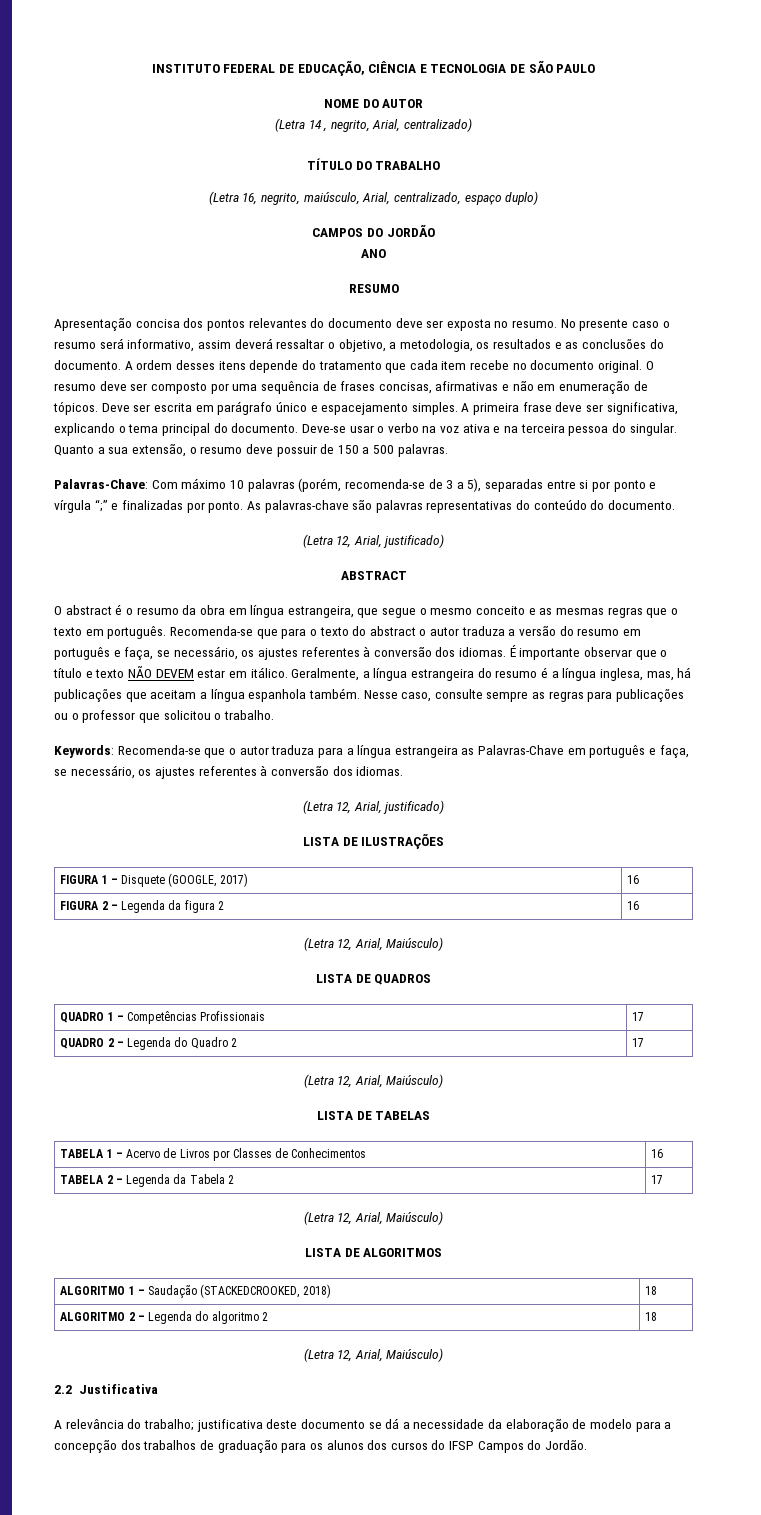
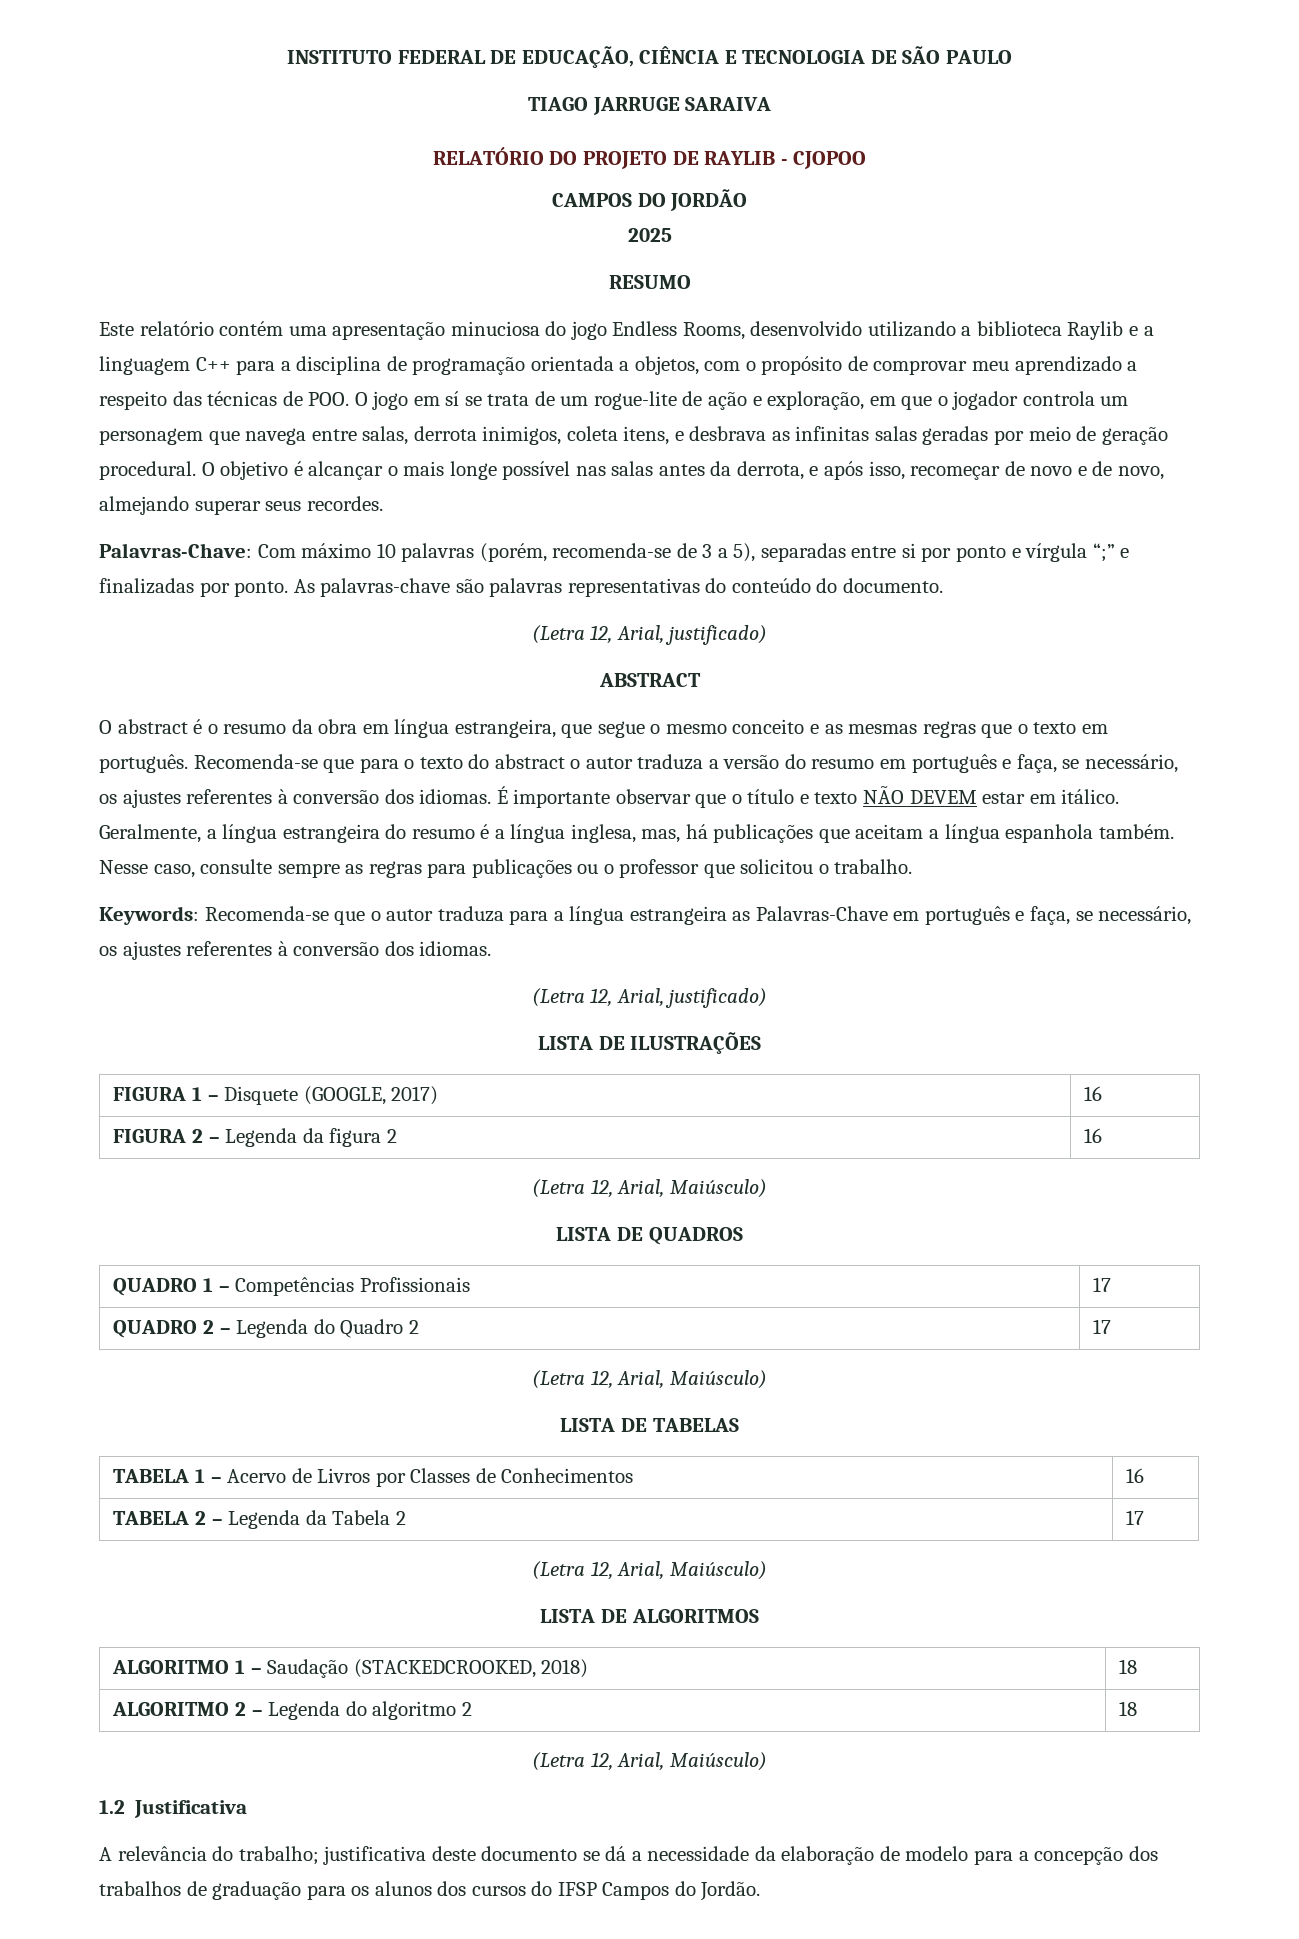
- NOME DO AUTOR
- (Letra 14 , negrito, Arial, centralizado)
- TÍTULO DO TRABALHO
- (Letra 16, negrito, maiúsculo, Arial, centralizado, espaço duplo)
+ TIAGO JARRUGE SARAIVA
+ RELATÓRIO DO PROJETO DE RAYLIB - CJOPOO
- ANO
+ 2025
- Apresentação concisa dos pontos relevantes do documento deve ser exposta no resumo. No presente caso o resumo será informativo, assim deverá ressaltar o objetivo, a metodologia, os resultados e as conclusões do documento. A ordem desses itens depende do tratamento que cada item recebe no documento original. O resumo deve ser composto por uma sequência de frases concisas, afirmativas e não em enumeração de tópicos. Deve ser escrita em parágrafo único e espacejamento simples. A primeira frase deve ser significativa, explicando o tema principal do documento. Deve-se usar o verbo na voz ativa e na terceira pessoa do singular. Quanto a sua extensão, o resumo deve possuir de 150 a 500 palavras.
+ Este relatório contém uma apresentação minuciosa do jogo Endless Rooms, desenvolvido utilizando a biblioteca Raylib e a linguagem C++ para a disciplina de programação orientada a objetos, com o propósito de comprovar meu aprendizado a respeito das técnicas de POO. O jogo em sí se trata de um rogue-lite de ação e exploração, em que o jogador controla um personagem que navega entre salas, derrota inimigos, coleta itens, e desbrava as infinitas salas geradas por meio de geração procedural. O objetivo é alcançar o mais longe possível nas salas antes da derrota, e após isso, recomeçar de novo e de novo, almejando superar seus recordes.
- 2.2 Justificativa
+ 1.2 Justificativa

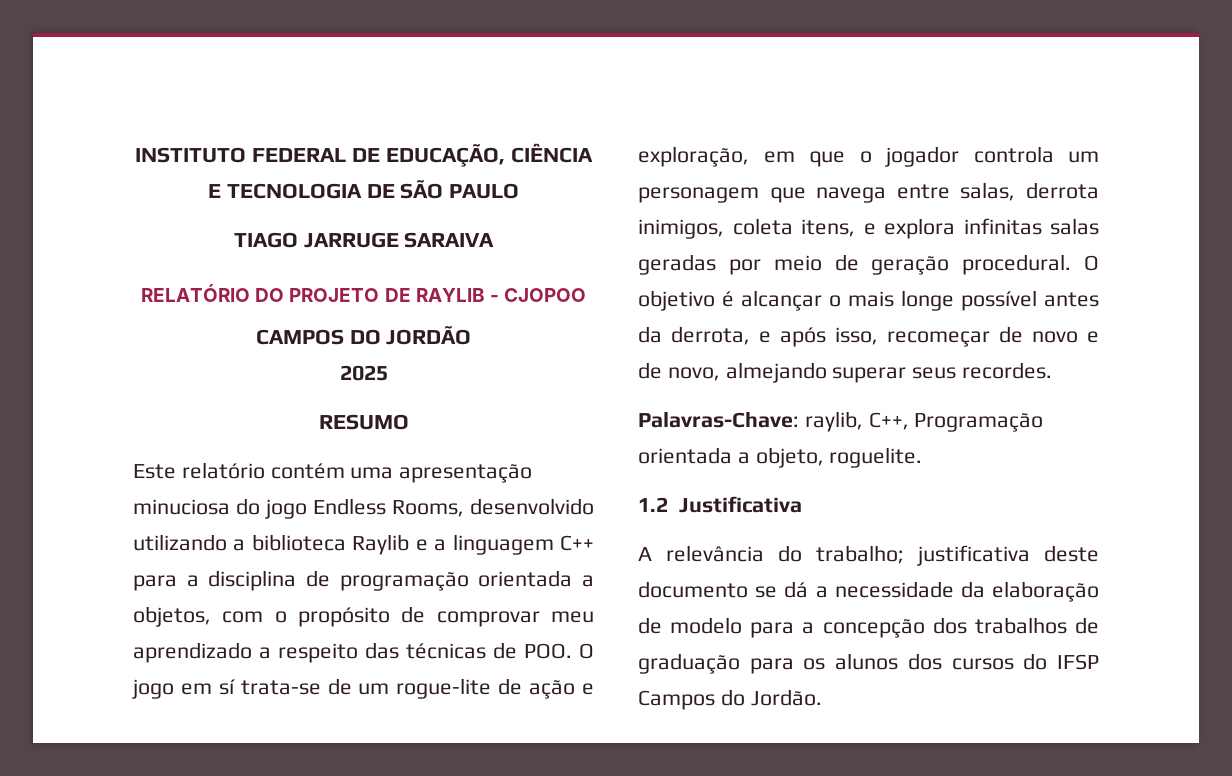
- Este relatório contém uma apresentação minuciosa do jogo Endless Rooms, desenvolvido utilizando a biblioteca Raylib e a linguagem C++ para a disciplina de programação orientada a objetos, com o propósito de comprovar meu aprendizado a respeito das técnicas de POO. O jogo em sí se trata de um rogue-lite de ação e exploração, em que o jogador controla um personagem que navega entre salas, derrota inimigos, coleta itens, e desbrava as infinitas salas geradas por meio de geração procedural.
+ Este relatório contém uma apresentação minuciosa do jogo Endless Rooms, desenvolvido utilizando a biblioteca Raylib e a linguagem C++ para a disciplina de programação orientada a objetos, com o propósito de comprovar meu aprendizado a respeito das técnicas de POO. O jogo em sí trata-se de um rogue-lite de ação e exploração, em que o jogador controla um personagem que navega entre salas, derrota inimigos, coleta itens, e explora infinitas salas geradas por meio de geração procedural.
- O objetivo é alcançar o mais longe possível nas salas antes da derrota, e após isso, recomeçar de novo e de novo, almejando superar seus recordes.
+ O objetivo é alcançar o mais longe possível antes da derrota, e após isso, recomeçar de novo e de novo, almejando superar seus recordes.
- Palavras-Chave: Com máximo 10 palavras (porém, recomenda-se de 3 a 5), separadas entre si por ponto e vírgula “;” e finalizadas por ponto. As palavras-chave são palavras representativas do conteúdo do documento.
- (Letra 12, Arial, justificado)
- ABSTRACT
- O abstract é o resumo da obra em língua estrangeira, que segue o mesmo conceito e as mesmas regras que o texto em português. Recomenda-se que para o texto do abstract o autor traduza a versão do resumo em português e faça, se necessário, os ajustes referentes à conversão dos idiomas. É importante observar que o título e texto NÃO DEVEM estar em itálico. Geralmente, a língua estrangeira do resumo é a língua inglesa, mas, há publicações que aceitam a língua espanhola também. Nesse caso, consulte sempre as regras para publicações ou o professor que solicitou o trabalho.
- Keywords: Recomenda-se que o autor traduza para a língua estrangeira as Palavras-Chave em português e faça, se necessário, os ajustes referentes à conversão dos idiomas.
- (Letra 12, Arial, justificado)
- LISTA DE ILUSTRAÇÕES
- FIGURA 1 – Disquete (GOOGLE, 2017) | 16
- FIGURA 2 – Legenda da figura 2 | 16
- (Letra 12, Arial, Maiúsculo)
- LISTA DE QUADROS
- QUADRO 1 – Competências Profissionais | 17
- QUADRO 2 – Legenda do Quadro 2 | 17
- (Letra 12, Arial, Maiúsculo)
- LISTA DE TABELAS
- TABELA 1 – Acervo de Livros por Classes de Conhecimentos | 16
- TABELA 2 – Legenda da Tabela 2 | 17
- (Letra 12, Arial, Maiúsculo)
- LISTA DE ALGORITMOS
- ALGORITMO 1 – Saudação (STACKEDCROOKED, 2018) | 18
- ALGORITMO 2 – Legenda do algoritmo 2 | 18
- (Letra 12, Arial, Maiúsculo)
+ Palavras-Chave: raylib, C++, Programação orientada a objeto, roguelite.

